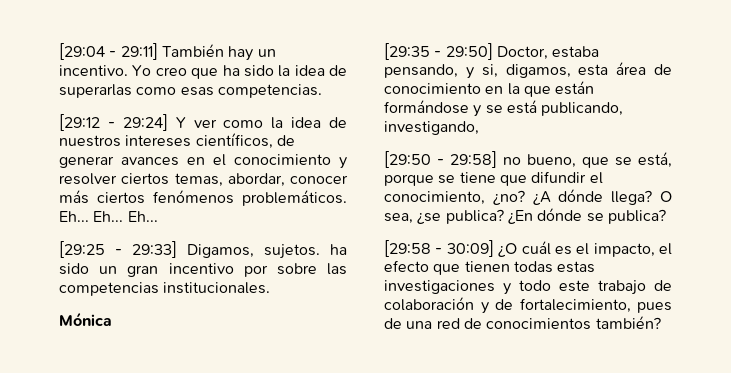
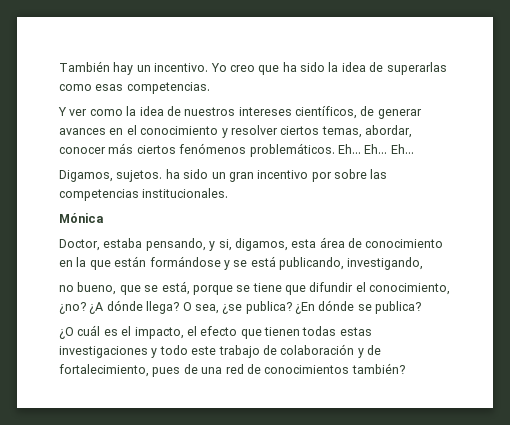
- [29:04 - 29:11] También hay un incentivo.
+ También hay un incentivo.
- [29:12 - 29:24] Y ver como la idea de nuestros intereses científicos, de generar avances en el conocimiento y resolver ciertos temas, abordar, conocer más ciertos fenómenos problemáticos.
+ Y ver como la idea de nuestros intereses científicos, de generar avances en el conocimiento y resolver ciertos temas, abordar, conocer más ciertos fenómenos problemáticos.
- [29:25 - 29:33] Digamos, sujetos. ha sido un gran incentivo por sobre las competencias institucionales.
+ Digamos, sujetos. ha sido un gran incentivo por sobre las competencias institucionales.
- [29:35 - 29:50] Doctor, estaba pensando, y si, digamos, esta área de conocimiento en la que están formándose y se está publicando, investigando,
+ Doctor, estaba pensando, y si, digamos, esta área de conocimiento en la que están formándose y se está publicando, investigando,
- [29:50 - 29:58] no bueno, que se está, porque se tiene que difundir el conocimiento, ¿no?
+ no bueno, que se está, porque se tiene que difundir el conocimiento, ¿no?
- [29:58 - 30:09] ¿O cuál es el impacto, el efecto que tienen todas estas investigaciones y todo este trabajo de colaboración y de fortalecimiento, pues de una red de conocimientos también?
+ ¿O cuál es el impacto, el efecto que tienen todas estas investigaciones y todo este trabajo de colaboración y de fortalecimiento, pues de una red de conocimientos también?

